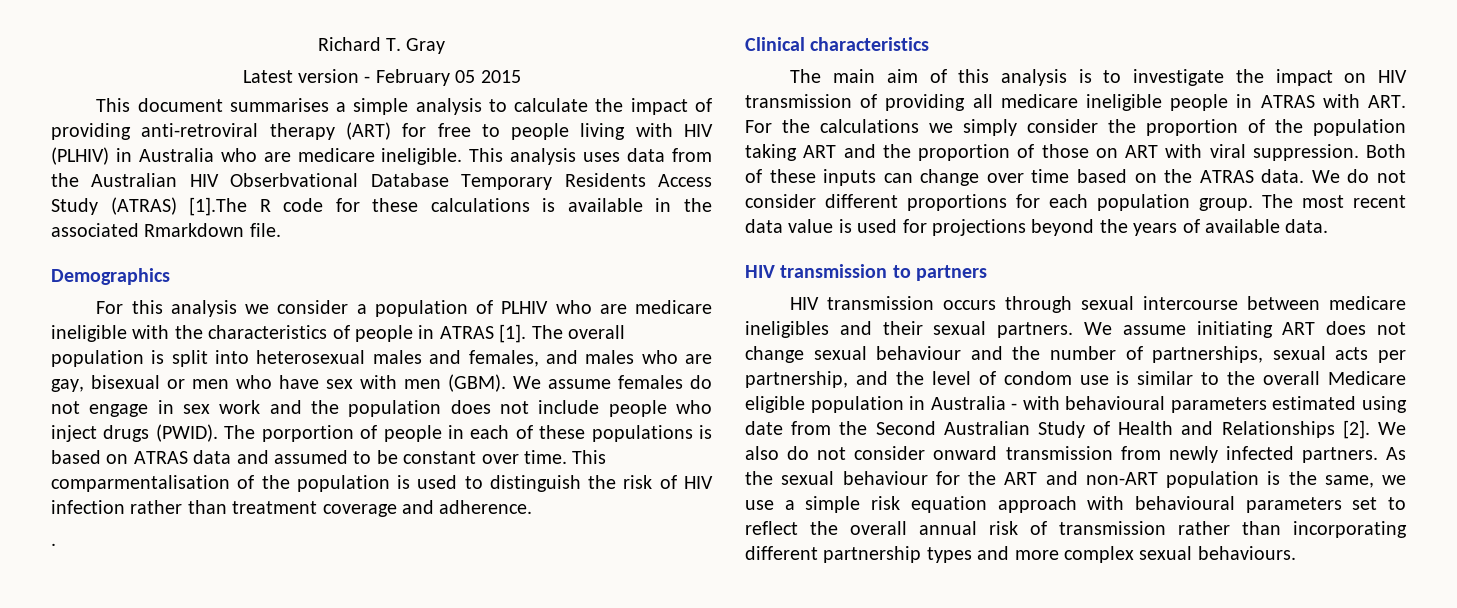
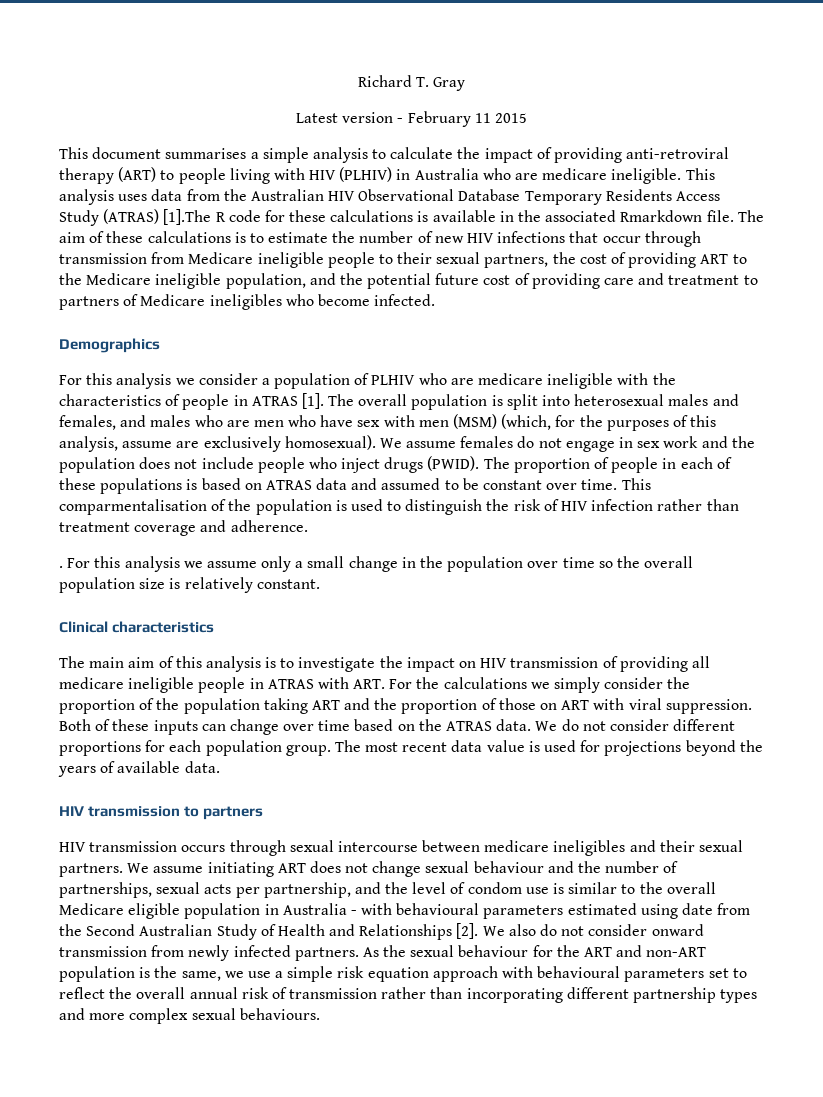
- Latest version - February 05 2015
+ Latest version - February 11 2015
- This document summarises a simple analysis to calculate the impact of providing anti-retroviral therapy (ART) for free to people living with HIV (PLHIV) in Australia who are medicare ineligible.
+ This document summarises a simple analysis to calculate the impact of providing anti-retroviral therapy (ART) to people living with HIV (PLHIV) in Australia who are medicare ineligible.
- This analysis uses data from the Australian HIV Obserbvational Database Temporary Residents Access Study (ATRAS) [1].The R code for these calculations is available in the associated Rmarkdown file.
+ This analysis uses data from the Australian HIV Observational Database Temporary Residents Access Study (ATRAS) [1].The R code for these calculations is available in the associated Rmarkdown file. The aim of these calculations is to estimate the number of new HIV infections that occur through transmission from Medicare ineligible people to their sexual partners, the cost of providing ART to the Medicare ineligible population, and the potential future cost of providing care and treatment to partners of Medicare ineligibles who become infected.
- The overall population is split into heterosexual males and females, and males who are gay, bisexual or men who have sex with men (GBM).
+ The overall population is split into heterosexual males and females, and males who are men who have sex with men (MSM) (which, for the purposes of this analysis, assume are exclusively homosexual).
- The porportion of people in each of these populations is based on ATRAS data and assumed to be constant over time.
+ The proportion of people in each of these populations is based on ATRAS data and assumed to be constant over time.
+ For this analysis we assume only a small change in the population over time so the overall population size is relatively constant.

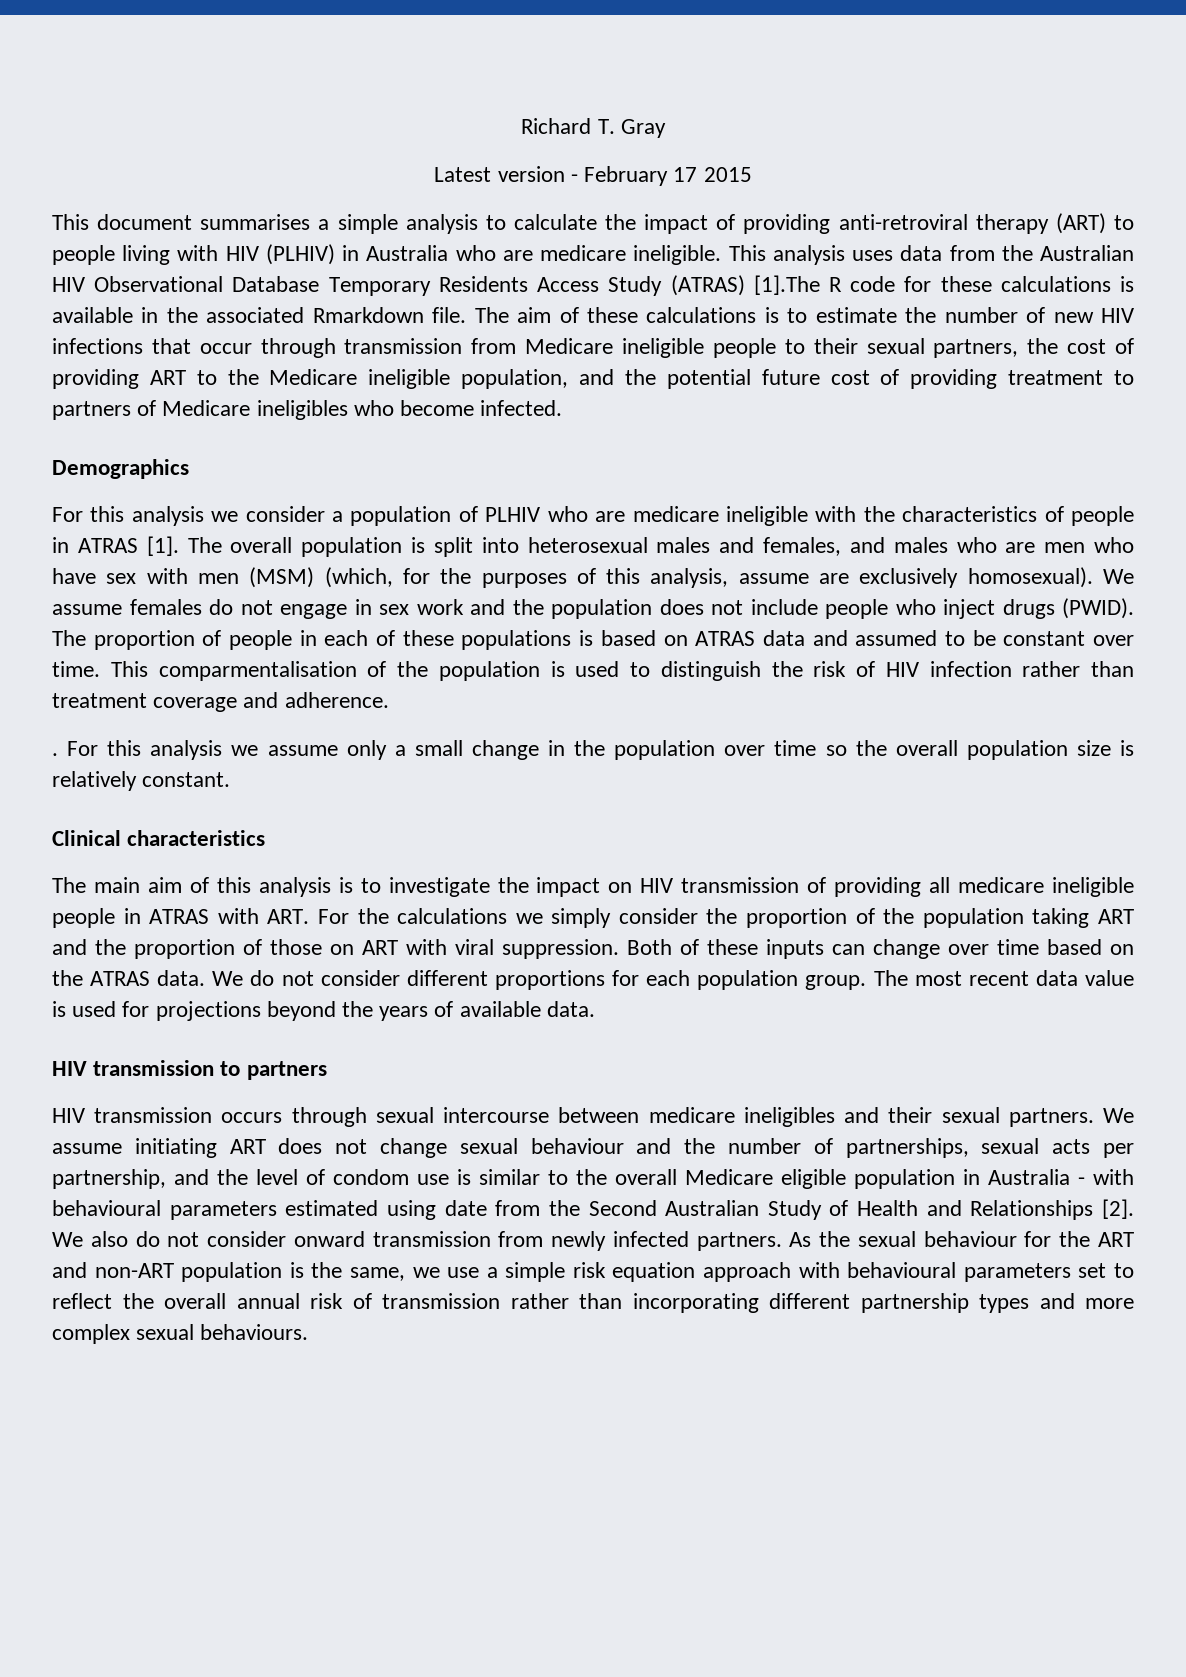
- Latest version - February 11 2015
+ Latest version - February 17 2015
- The aim of these calculations is to estimate the number of new HIV infections that occur through transmission from Medicare ineligible people to their sexual partners, the cost of providing ART to the Medicare ineligible population, and the potential future cost of providing care and treatment to partners of Medicare ineligibles who become infected.
+ The aim of these calculations is to estimate the number of new HIV infections that occur through transmission from Medicare ineligible people to their sexual partners, the cost of providing ART to the Medicare ineligible population, and the potential future cost of providing treatment to partners of Medicare ineligibles who become infected.

